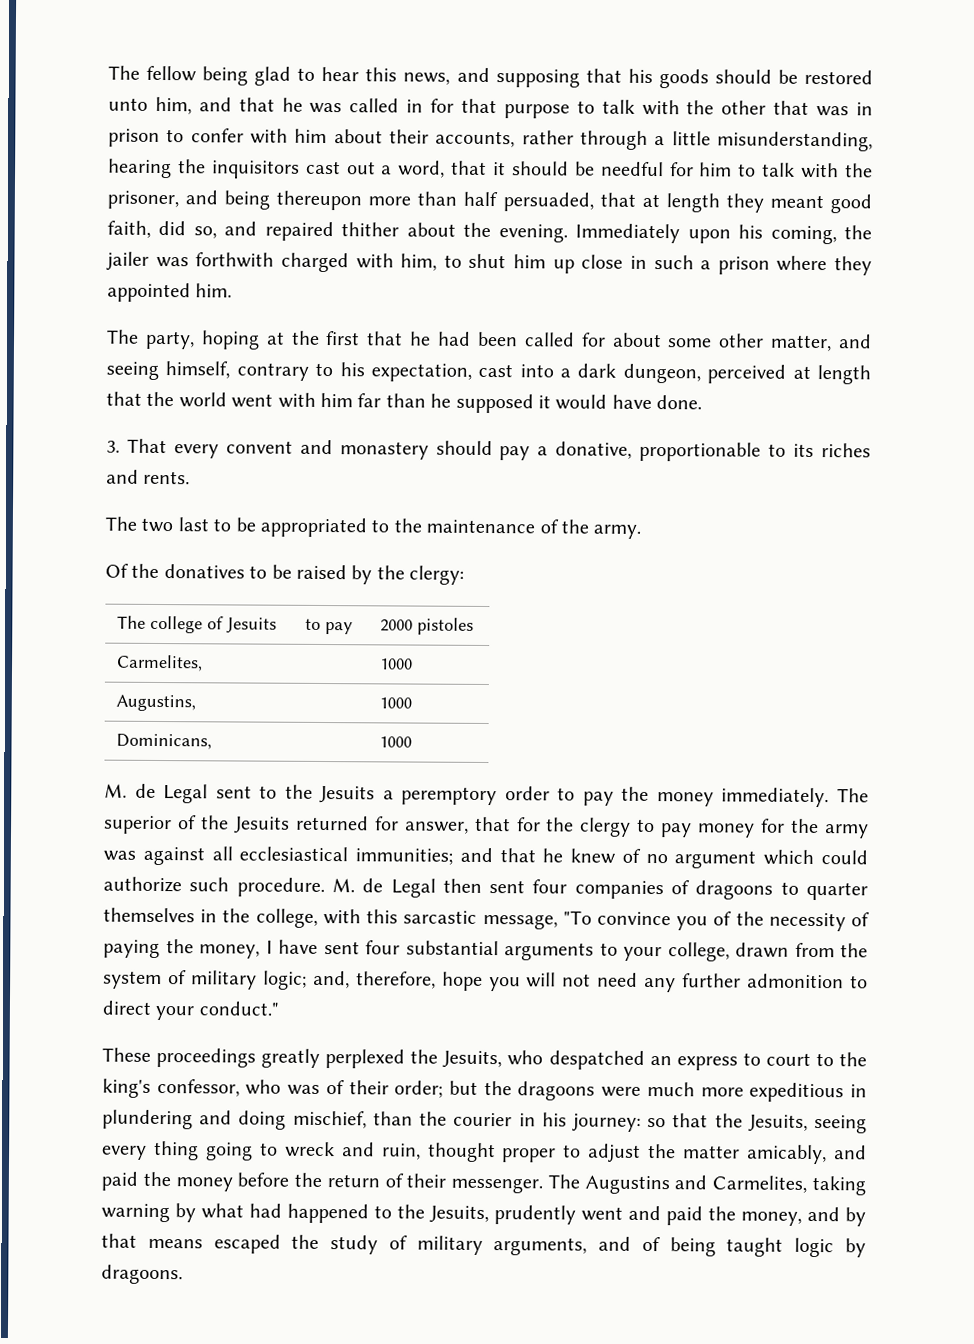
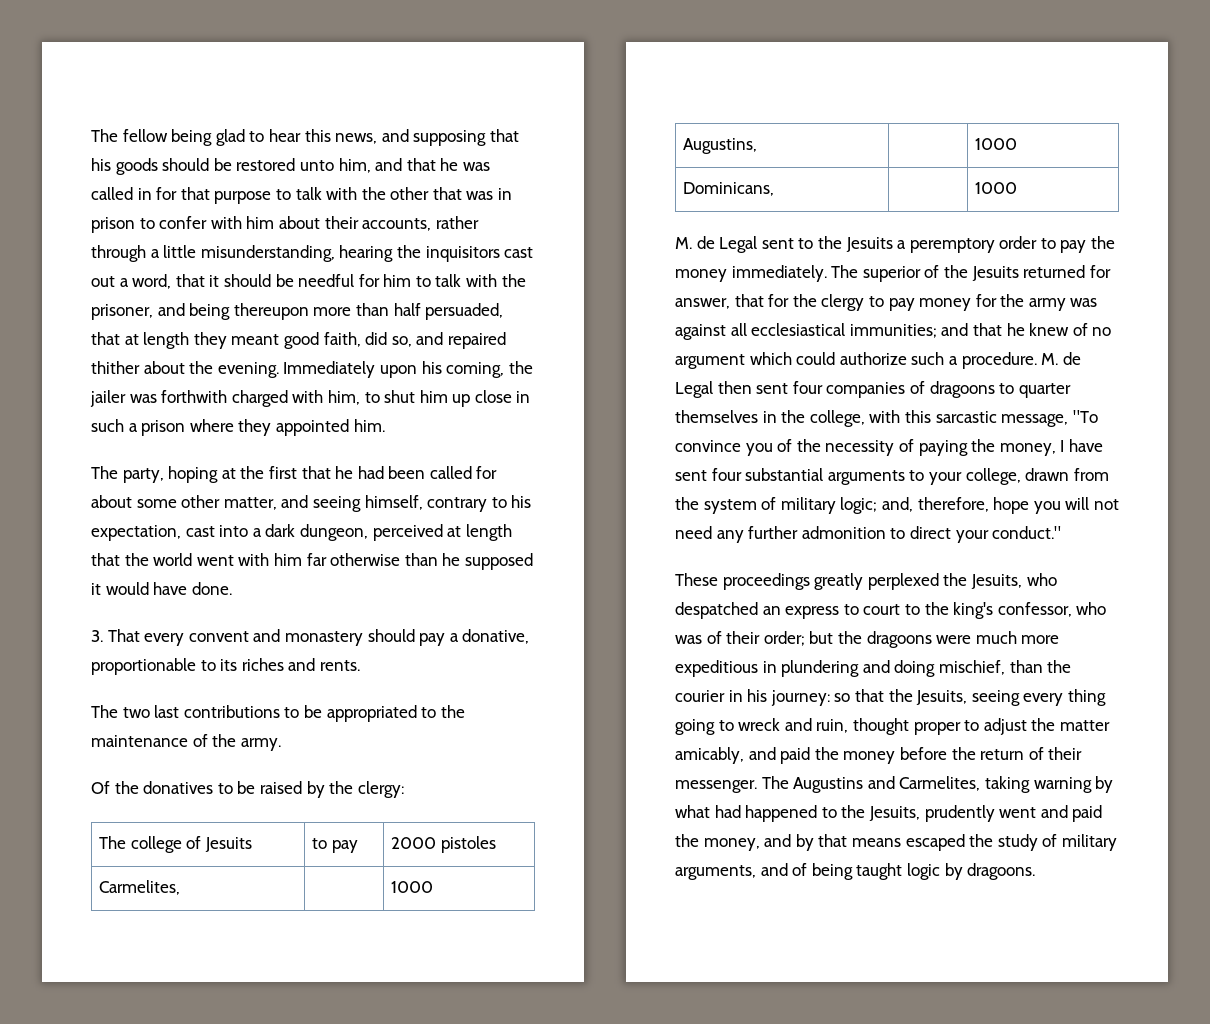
- The party, hoping at the first that he had been called for about some other matter, and seeing himself, contrary to his expectation, cast into a dark dungeon, perceived at length that the world went with him far than he supposed it would have done.
+ The party, hoping at the first that he had been called for about some other matter, and seeing himself, contrary to his expectation, cast into a dark dungeon, perceived at length that the world went with him far otherwise than he supposed it would have done.
- The two last to be appropriated to the maintenance of the army.
+ The two last contributions to be appropriated to the maintenance of the army.
- The superior of the Jesuits returned for answer, that for the clergy to pay money for the army was against all ecclesiastical immunities; and that he knew of no argument which could authorize such procedure.
+ The superior of the Jesuits returned for answer, that for the clergy to pay money for the army was against all ecclesiastical immunities; and that he knew of no argument which could authorize such a procedure.

